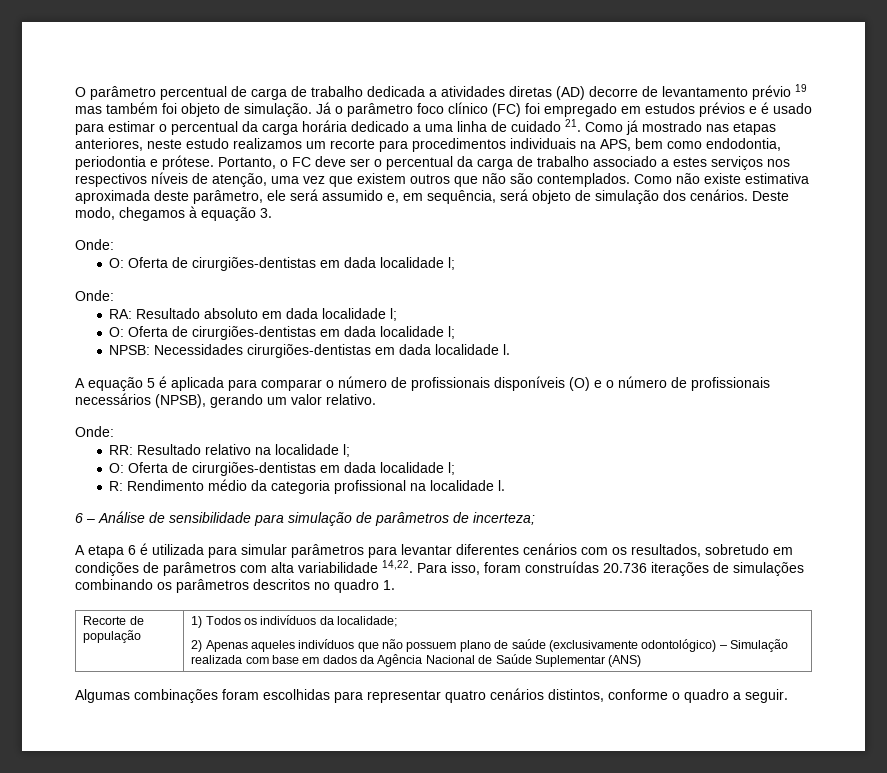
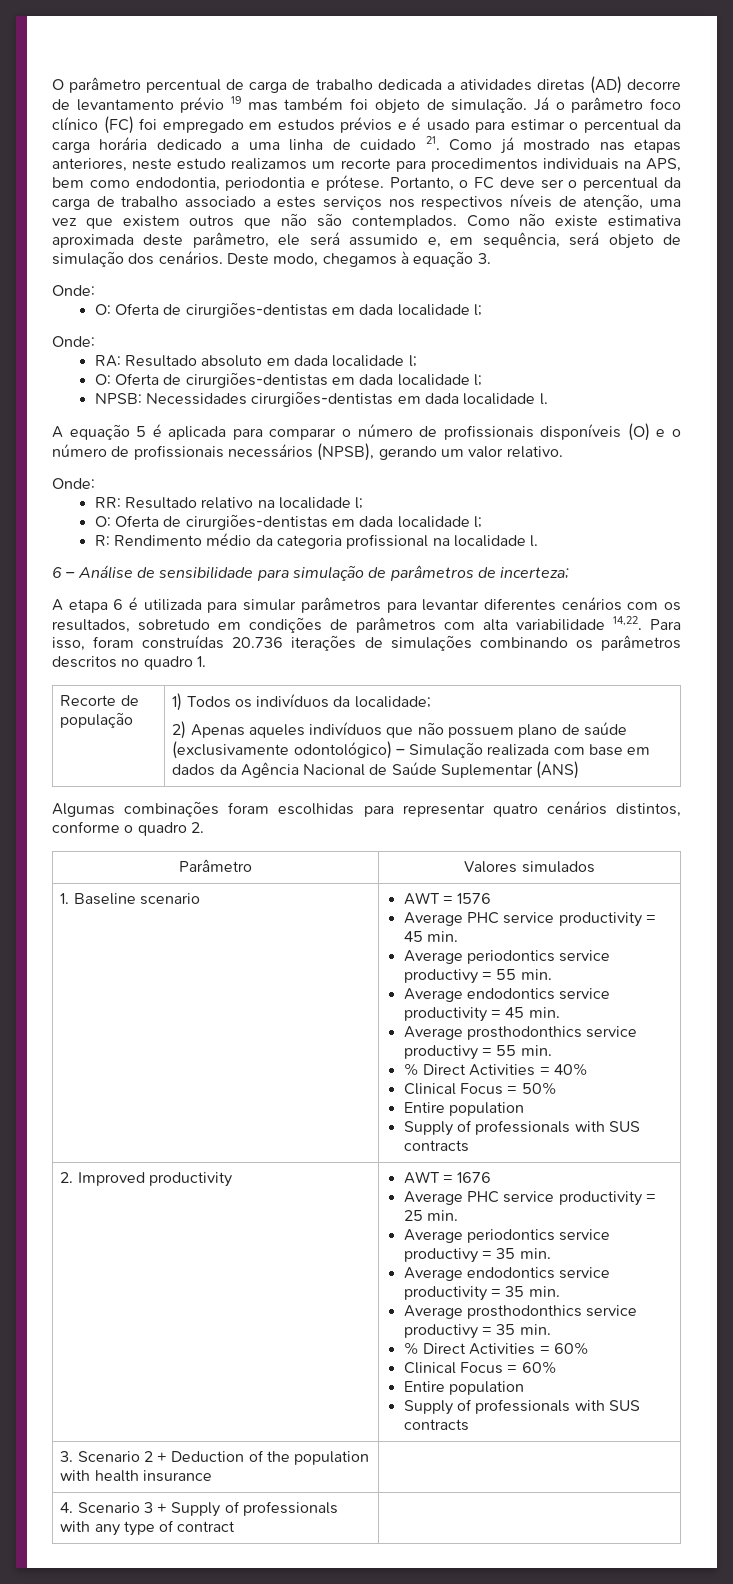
- Algumas combinações foram escolhidas para representar quatro cenários distintos, conforme o quadro a seguir.
+ Algumas combinações foram escolhidas para representar quatro cenários distintos, conforme o quadro 2.
+ Parâmetro | Valores simulados
+ 1. Baseline scenario | AWT = 1576
+ Average PHC service productivity = 45 min.
+ Average periodontics service productivy = 55 min.
+ Average endodontics service productivity = 45 min.
+ Average prosthodonthics service productivy = 55 min.
+ % Direct Activities = 40%
+ Clinical Focus = 50%
+ Entire population
+ Supply of professionals with SUS contracts
+ 2. Improved productivity | AWT = 1676
+ Average PHC service productivity = 25 min.
+ Average periodontics service productivy = 35 min.
+ Average endodontics service productivity = 35 min.
+ Average prosthodonthics service productivy = 35 min.
+ % Direct Activities = 60%
+ Clinical Focus = 60%
+ Entire population
+ Supply of professionals with SUS contracts
+ 3. Scenario 2 + Deduction of the population with health insurance |
+ 4. Scenario 3 + Supply of professionals with any type of contract |

